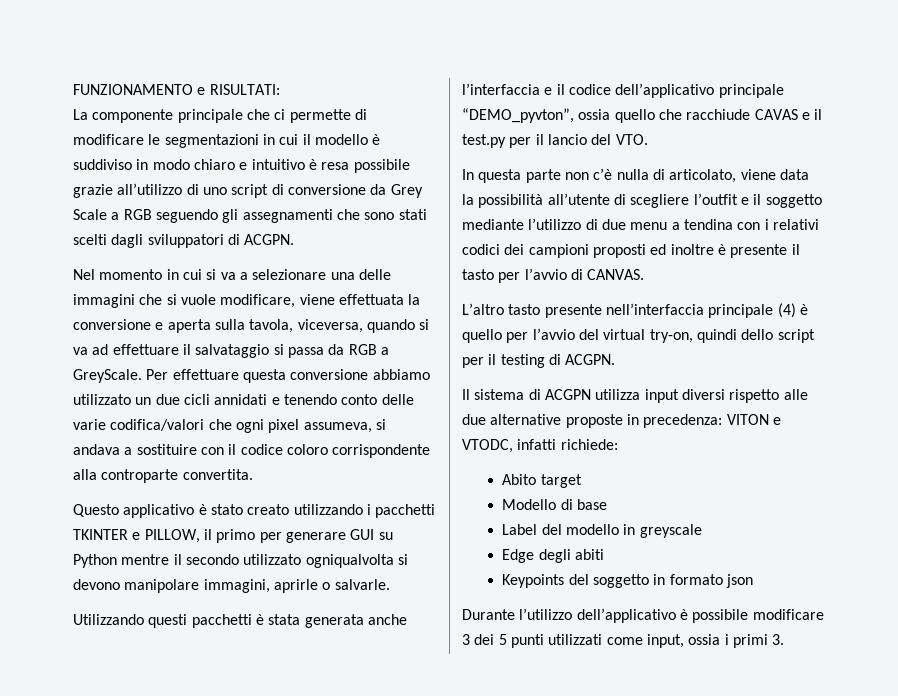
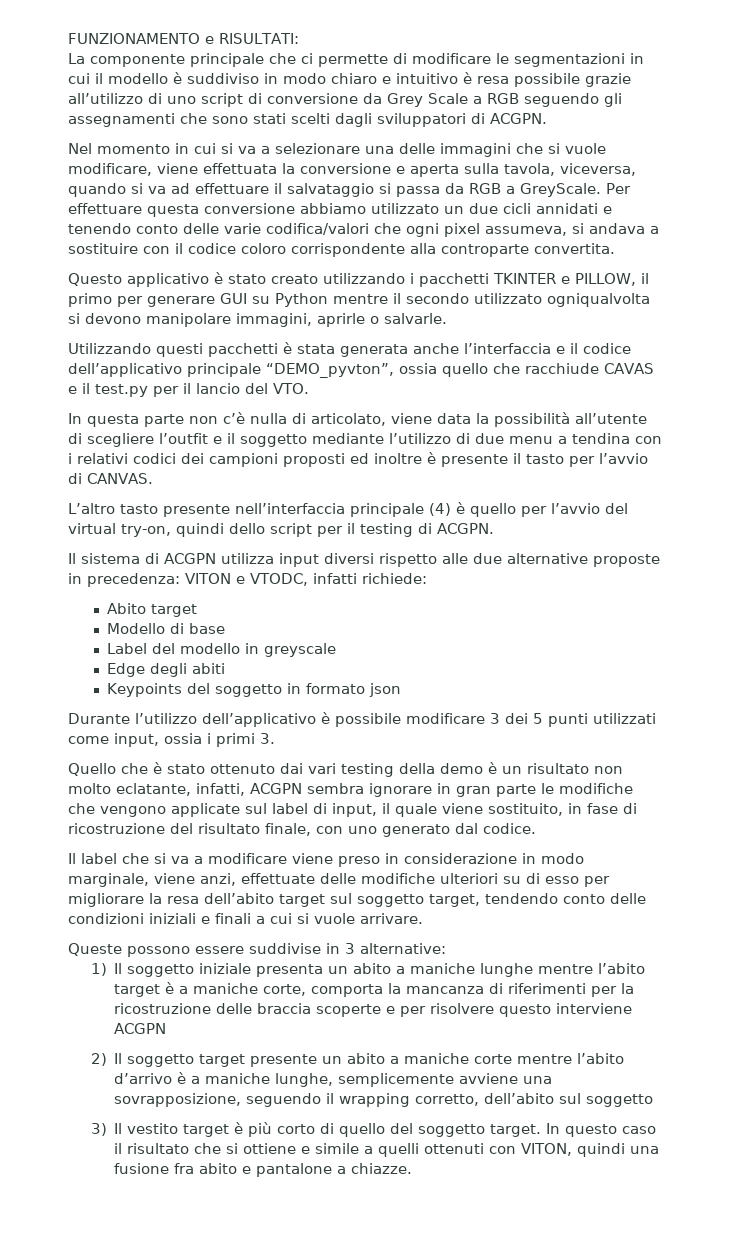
+ Quello che è stato ottenuto dai vari testing della demo è un risultato non molto eclatante, infatti, ACGPN sembra ignorare in gran parte le modifiche che vengono applicate sul label di input, il quale viene sostituito, in fase di ricostruzione del risultato finale, con uno generato dal codice.
+ Il label che si va a modificare viene preso in considerazione in modo marginale, viene anzi, effettuate delle modifiche ulteriori su di esso per migliorare la resa dell’abito target sul soggetto target, tendendo conto delle condizioni iniziali e finali a cui si vuole arrivare.
+ Queste possono essere suddivise in 3 alternative:
+ 1) Il soggetto iniziale presenta un abito a maniche lunghe mentre l’abito target è a maniche corte, comporta la mancanza di riferimenti per la ricostruzione delle braccia scoperte e per risolvere questo interviene ACGPN
+ 2) Il soggetto target presente un abito a maniche corte mentre l’abito d’arrivo è a maniche lunghe, semplicemente avviene una sovrapposizione, seguendo il wrapping corretto, dell’abito sul soggetto
+ 3) Il vestito target è più corto di quello del soggetto target. In questo caso il risultato che si ottiene e simile a quelli ottenuti con VITON, quindi una fusione fra abito e pantalone a chiazze.

